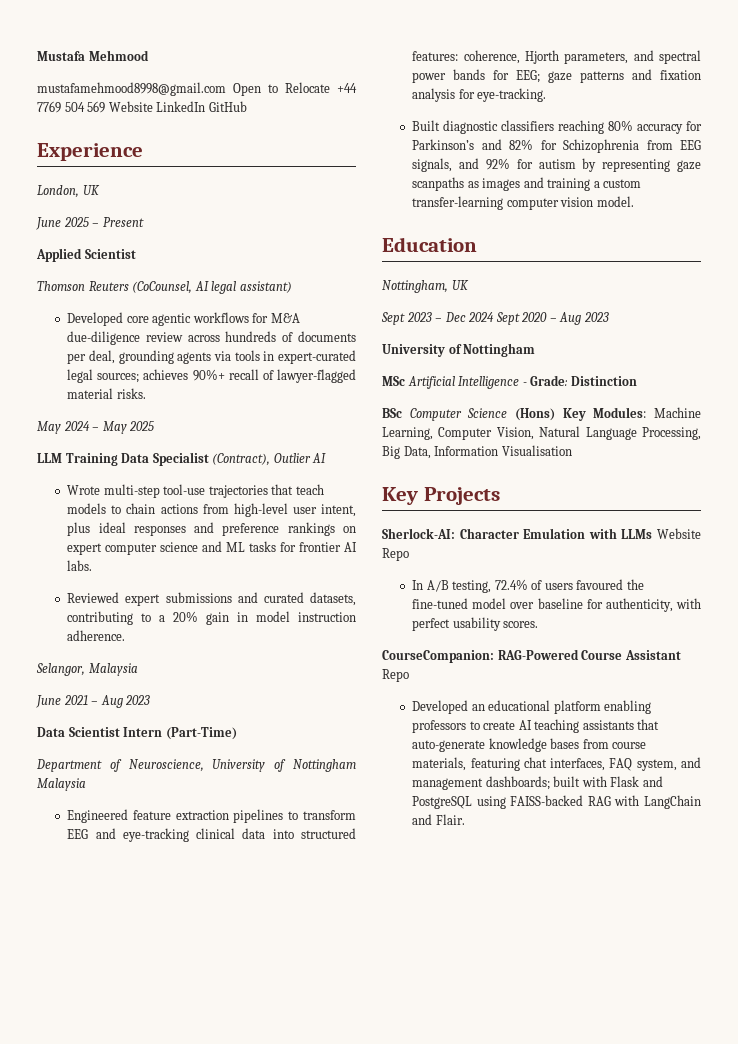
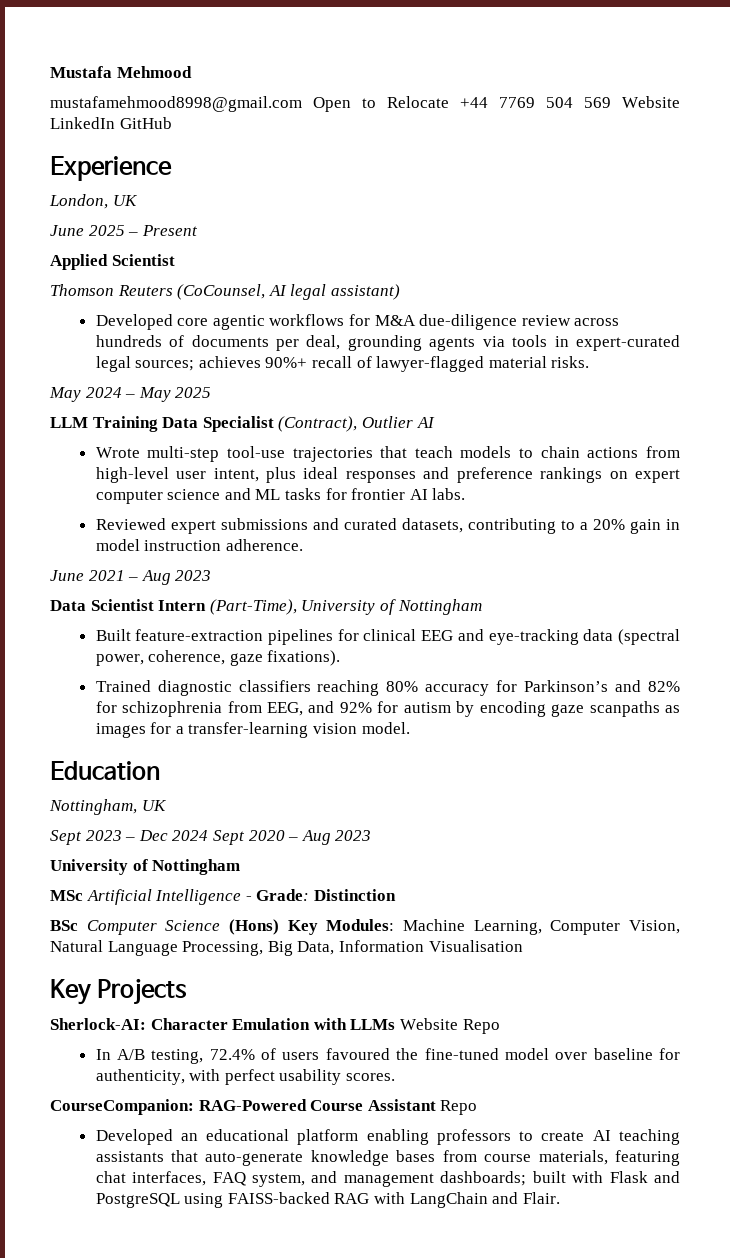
- Selangor, Malaysia
- Data Scientist Intern (Part-Time)
- Department of Neuroscience, University of Nottingham Malaysia
- Engineered feature extraction pipelines to transform EEG and eye-tracking clinical data into structured features: coherence, Hjorth parameters, and spectral power bands for EEG; gaze patterns and fixation analysis for eye-tracking.
- Built diagnostic classifiers reaching 80% accuracy for Parkinson’s and 82% for Schizophrenia from EEG signals, and 92% for autism by representing gaze scanpaths as images and training a custom transfer-learning computer vision model.
+ Data Scientist Intern (Part-Time), University of Nottingham
+ Built feature-extraction pipelines for clinical EEG and eye-tracking data (spectral power, coherence, gaze fixations).
+ Trained diagnostic classifiers reaching 80% accuracy for Parkinson’s and 82% for schizophrenia from EEG, and 92% for autism by encoding gaze scanpaths as images for a transfer-learning vision model.

